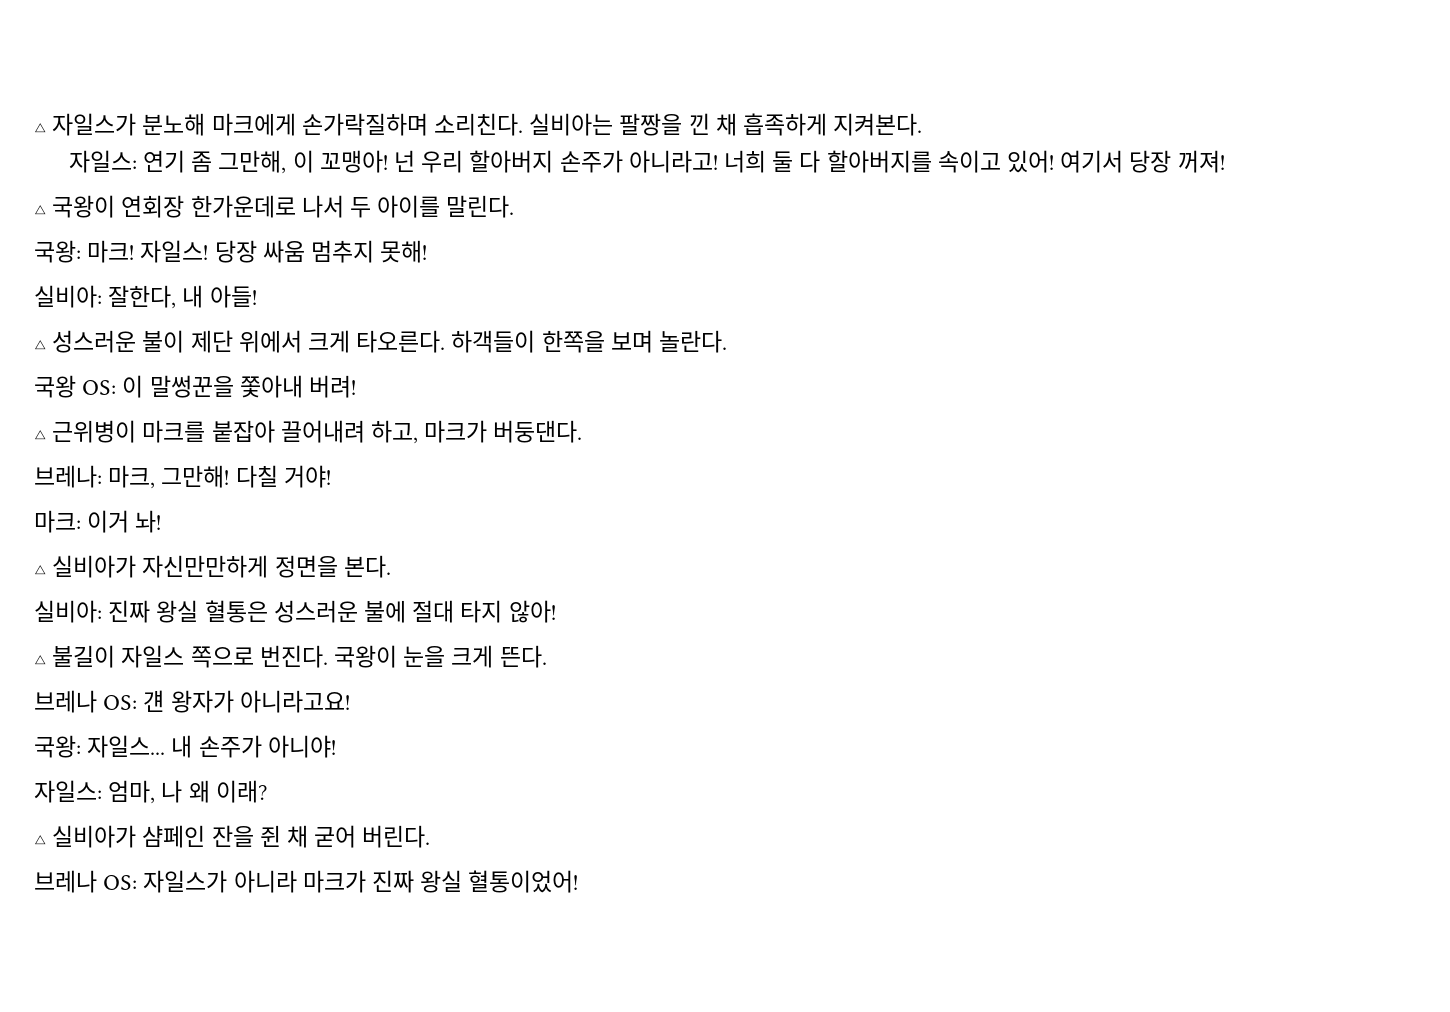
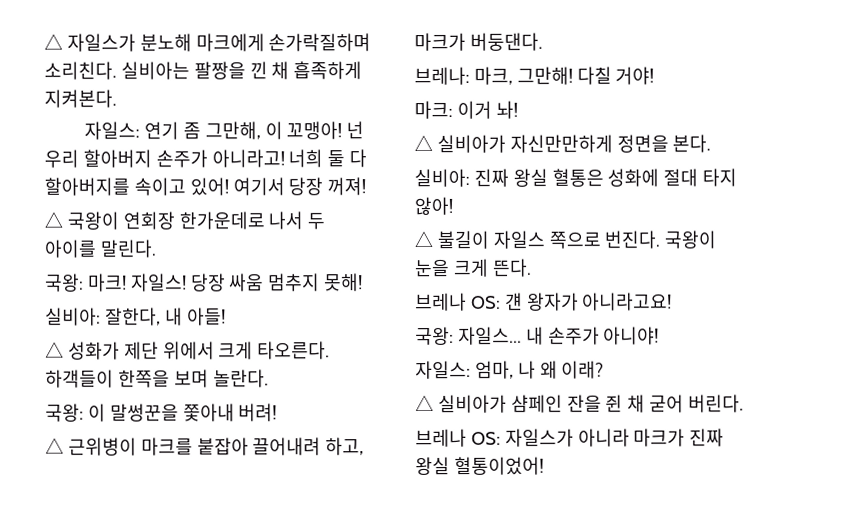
- △ 성스러운 불이 제단 위에서 크게 타오른다.
+ △ 성화가 제단 위에서 크게 타오른다.
- 국왕 OS: 이 말썽꾼을 쫓아내 버려!
+ 국왕: 이 말썽꾼을 쫓아내 버려!
- 실비아: 진짜 왕실 혈통은 성스러운 불에 절대 타지 않아!
+ 실비아: 진짜 왕실 혈통은 성화에 절대 타지 않아!

